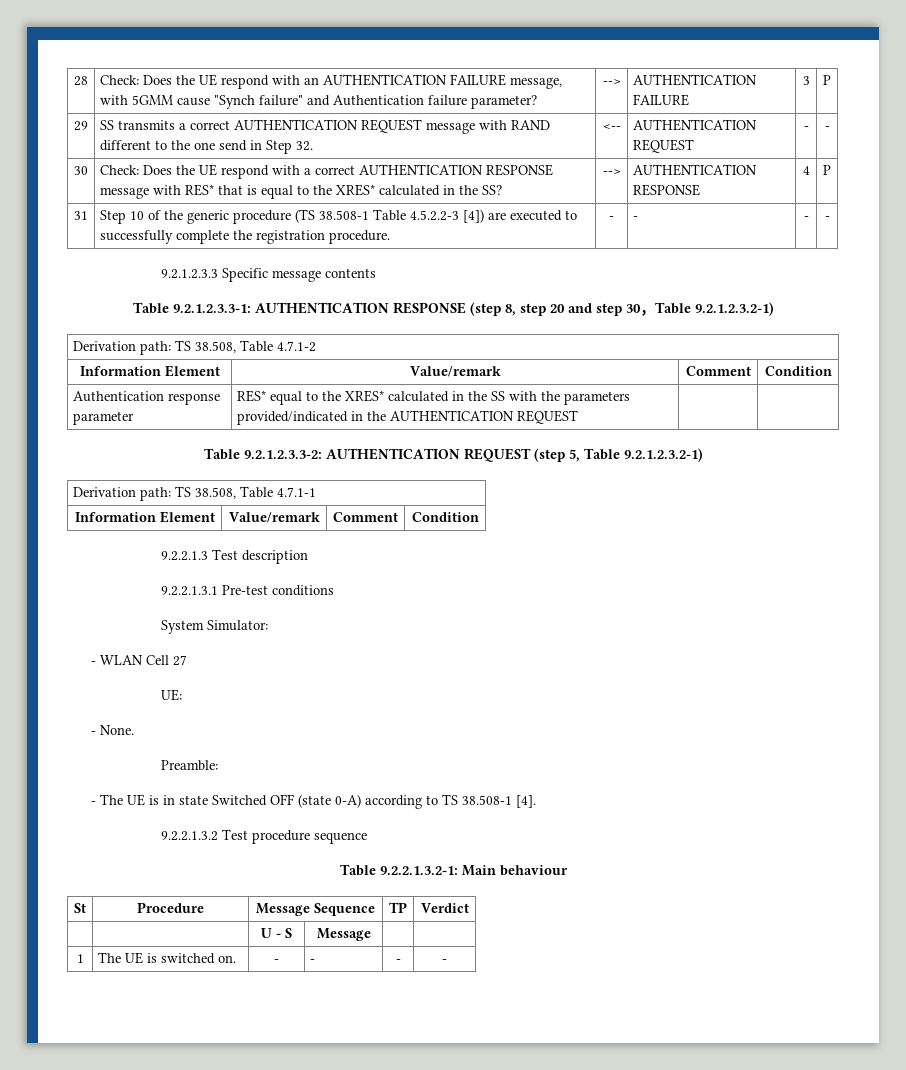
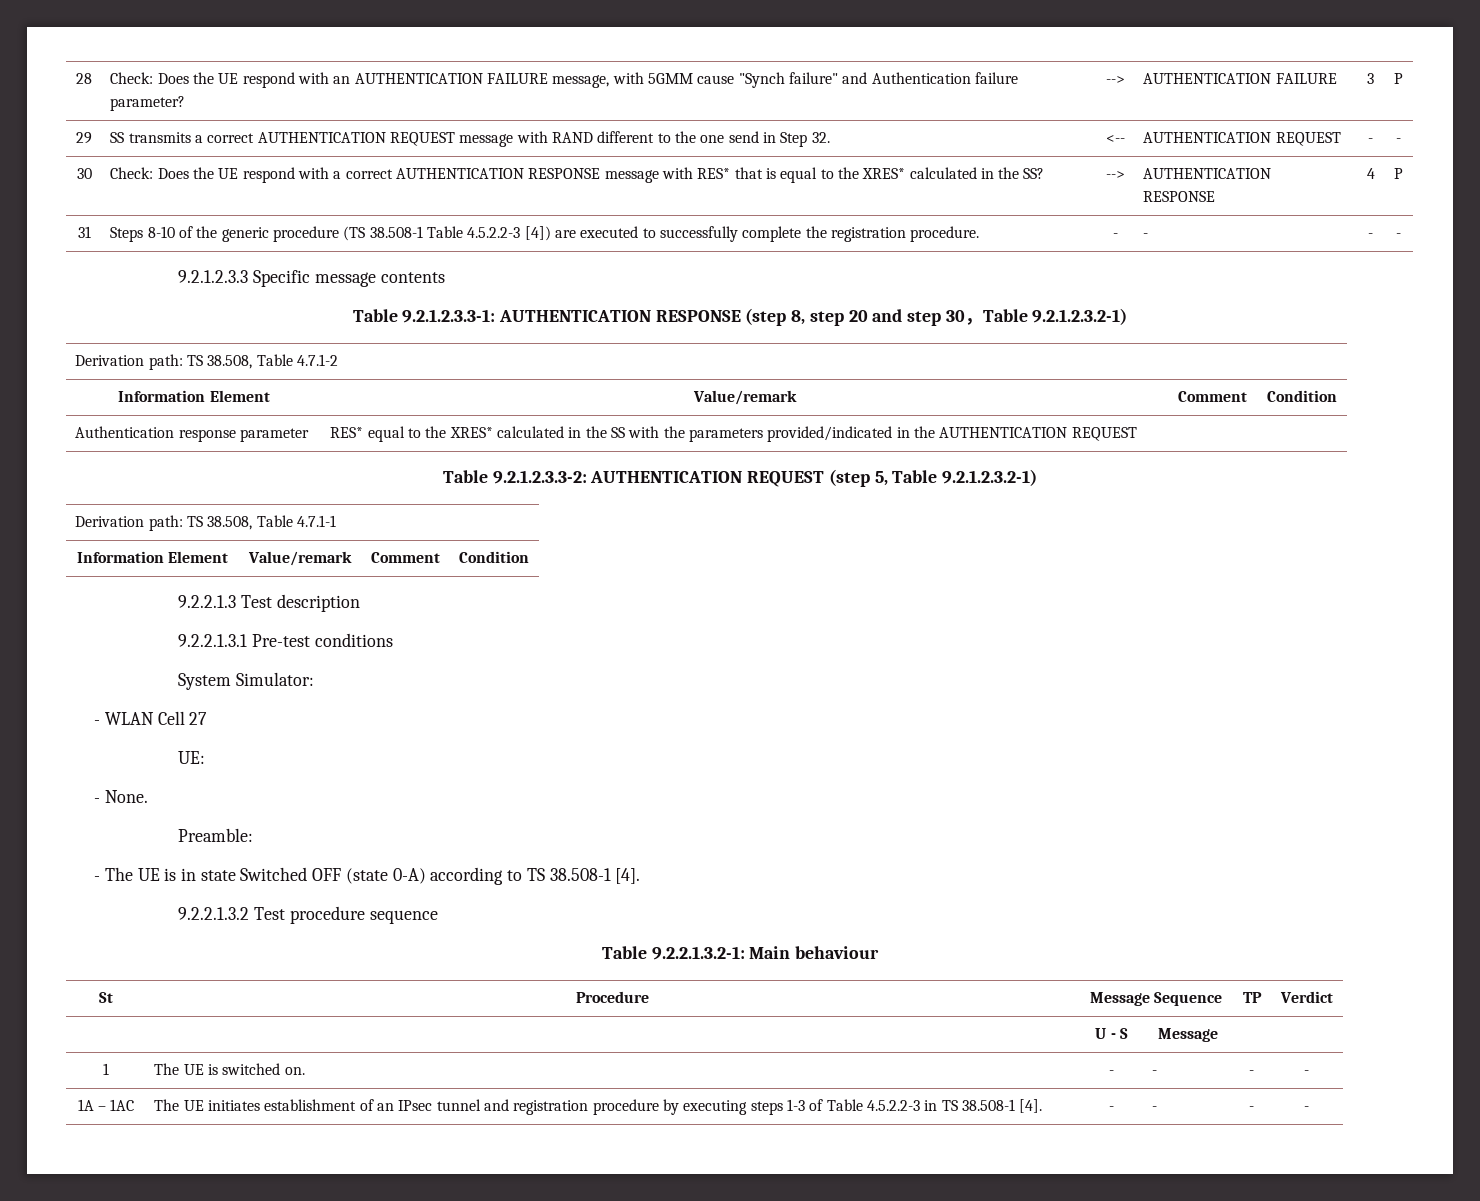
- 31 | Step 10 of the generic procedure (TS 38.508-1 Table 4.5.2.2-3 [4]) are executed to successfully complete the registration procedure. | - | - | - | -
+ 31 | Steps 8-10 of the generic procedure (TS 38.508-1 Table 4.5.2.2-3 [4]) are executed to successfully complete the registration procedure. | - | - | - | -
+ 1A – 1AC | The UE initiates establishment of an IPsec tunnel and registration procedure by executing steps 1-3 of Table 4.5.2.2-3 in TS 38.508-1 [4]. | - | - | - | -

